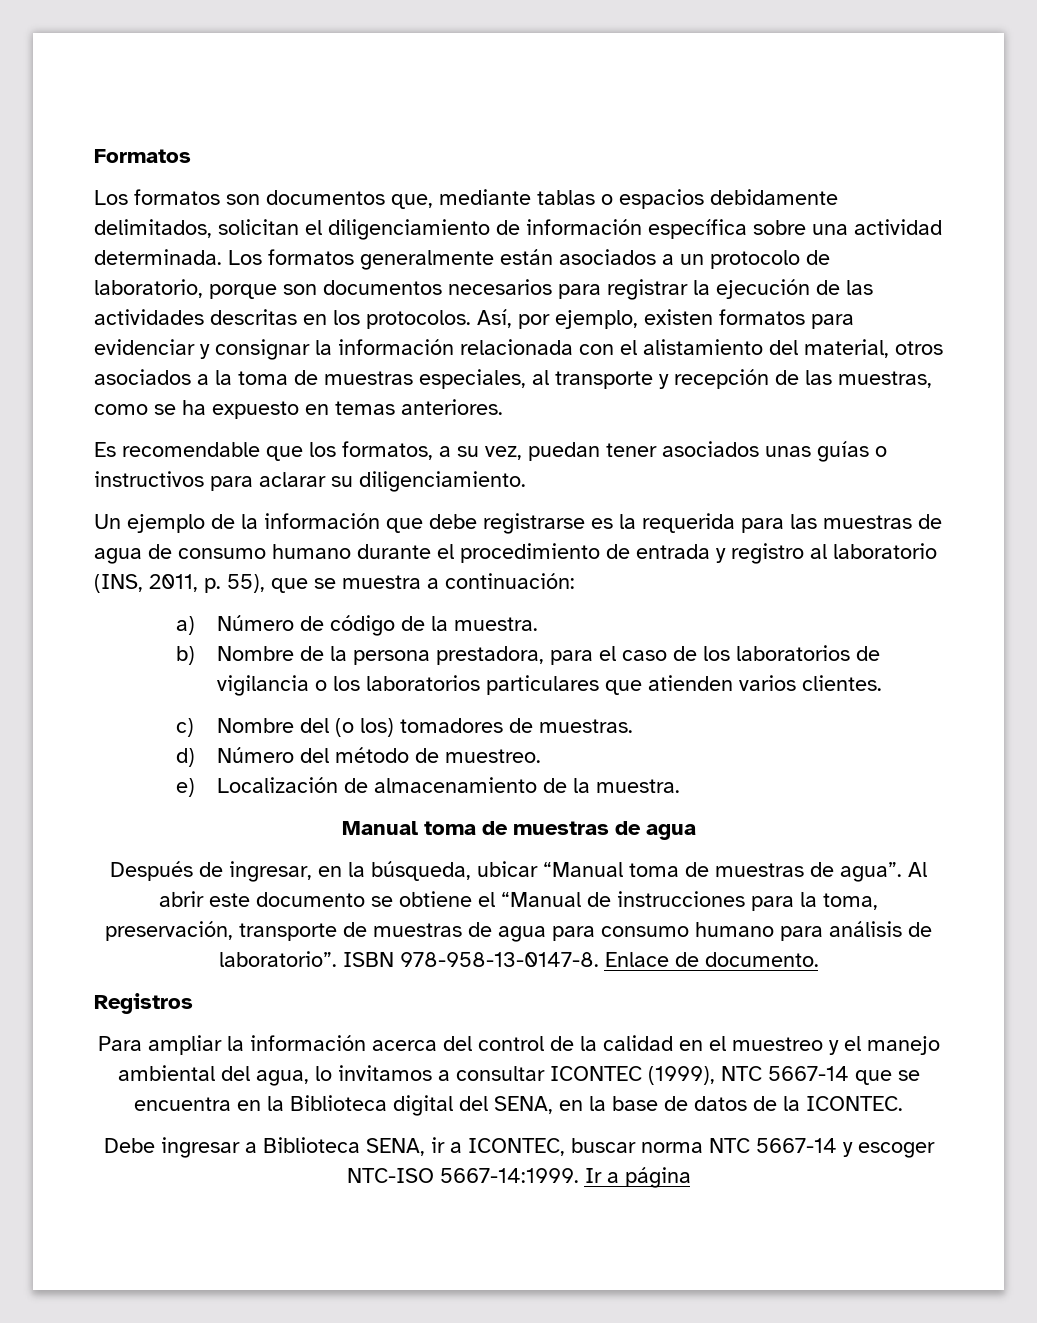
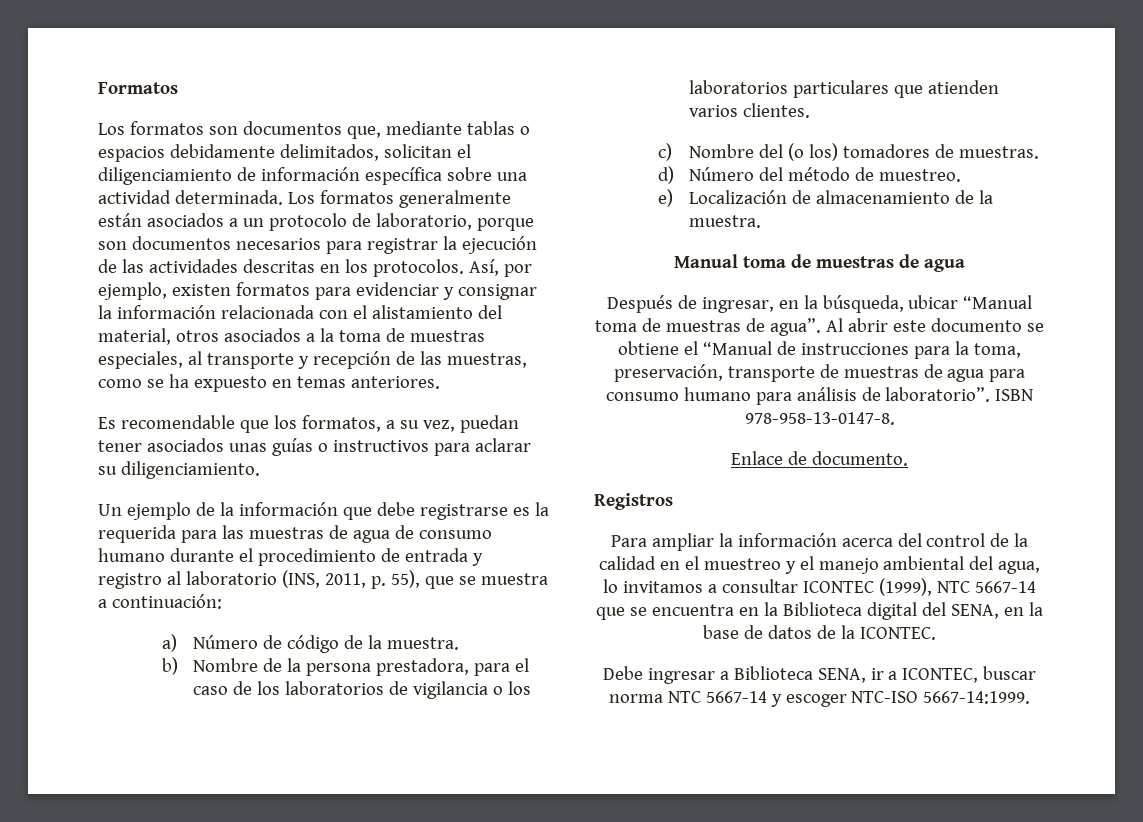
- ISBN 978-958-13-0147-8. Enlace de documento.
+ ISBN 978-958-13-0147-8.
+ Enlace de documento.
- Ir a página

